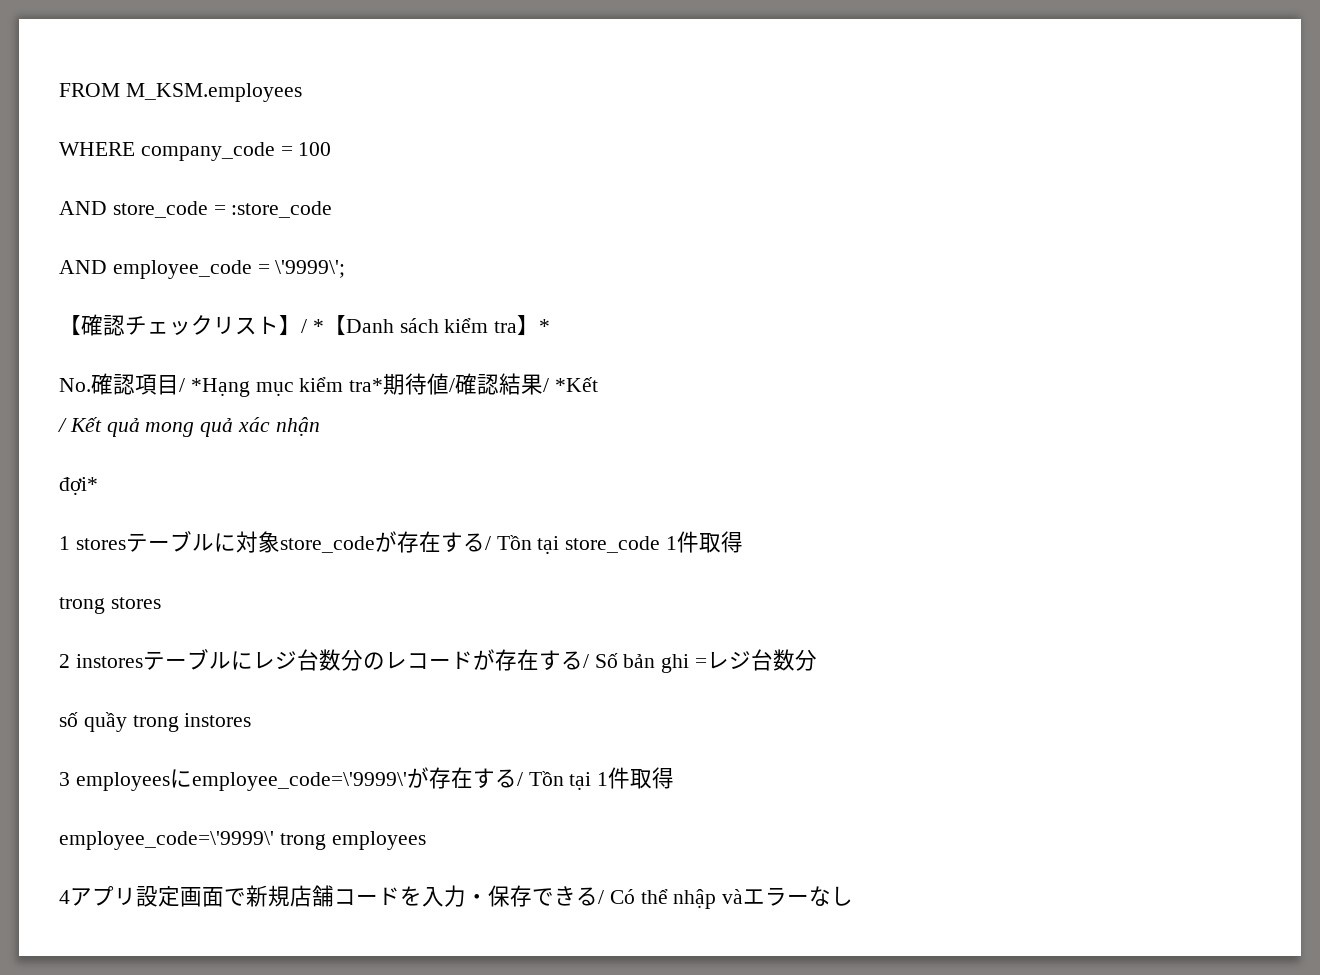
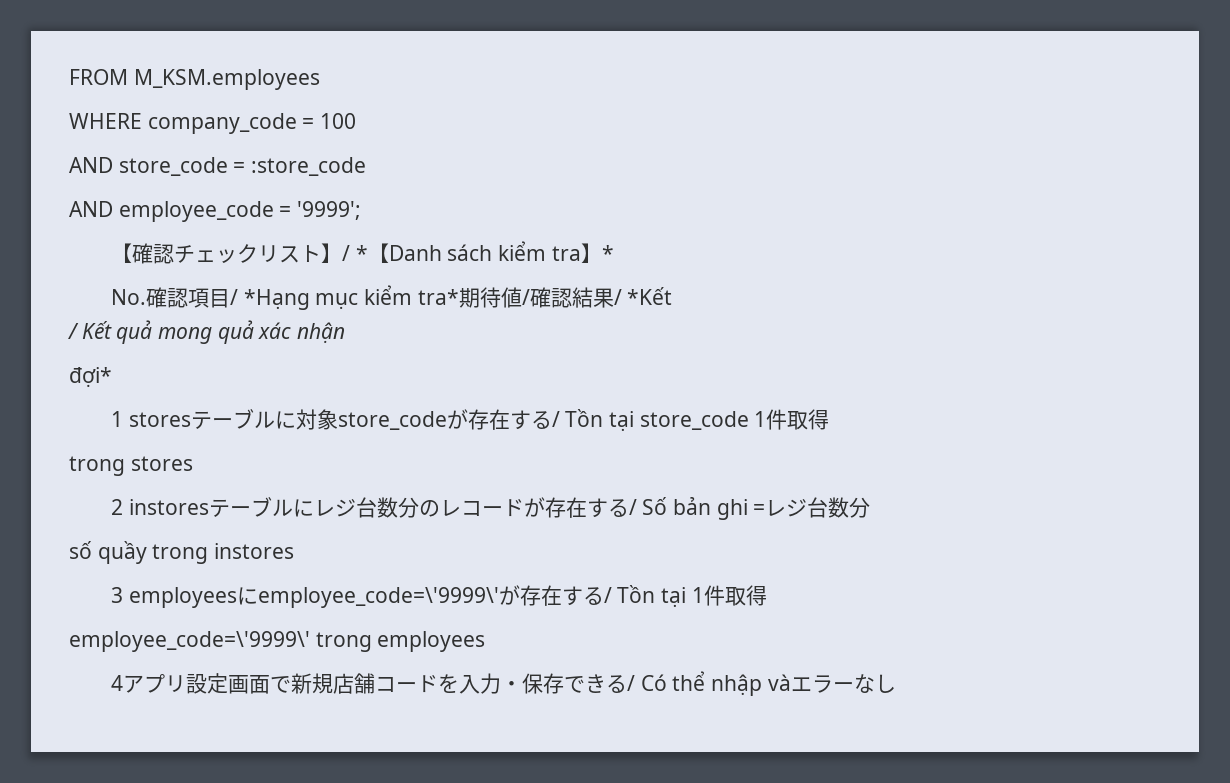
- AND employee_code = \'9999\';
+ AND employee_code = '9999';

